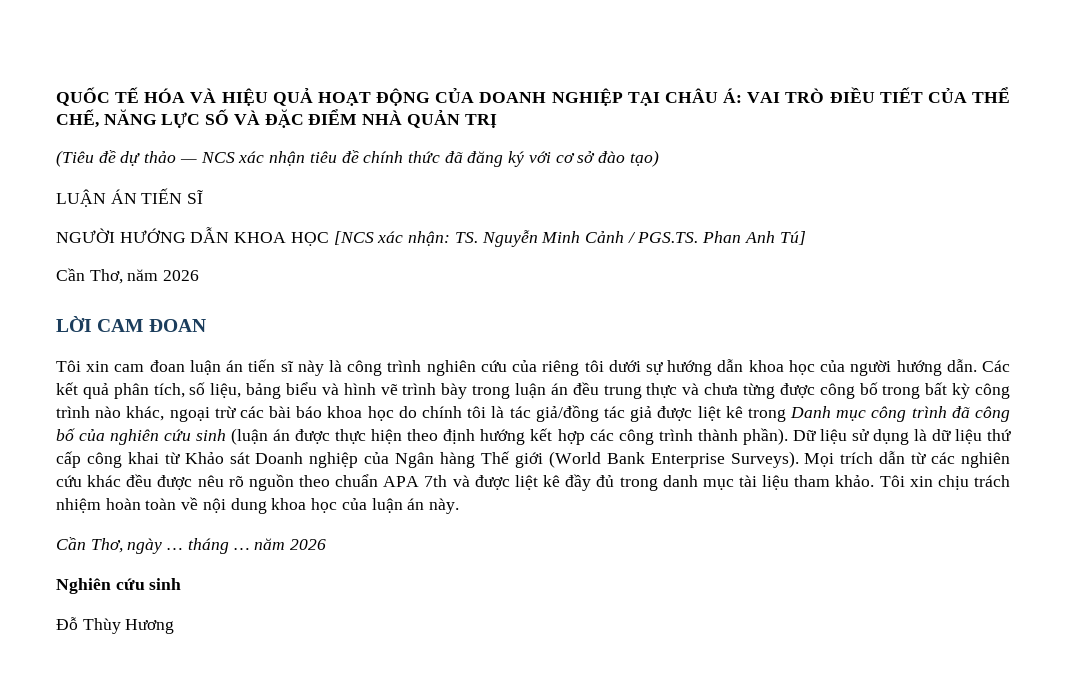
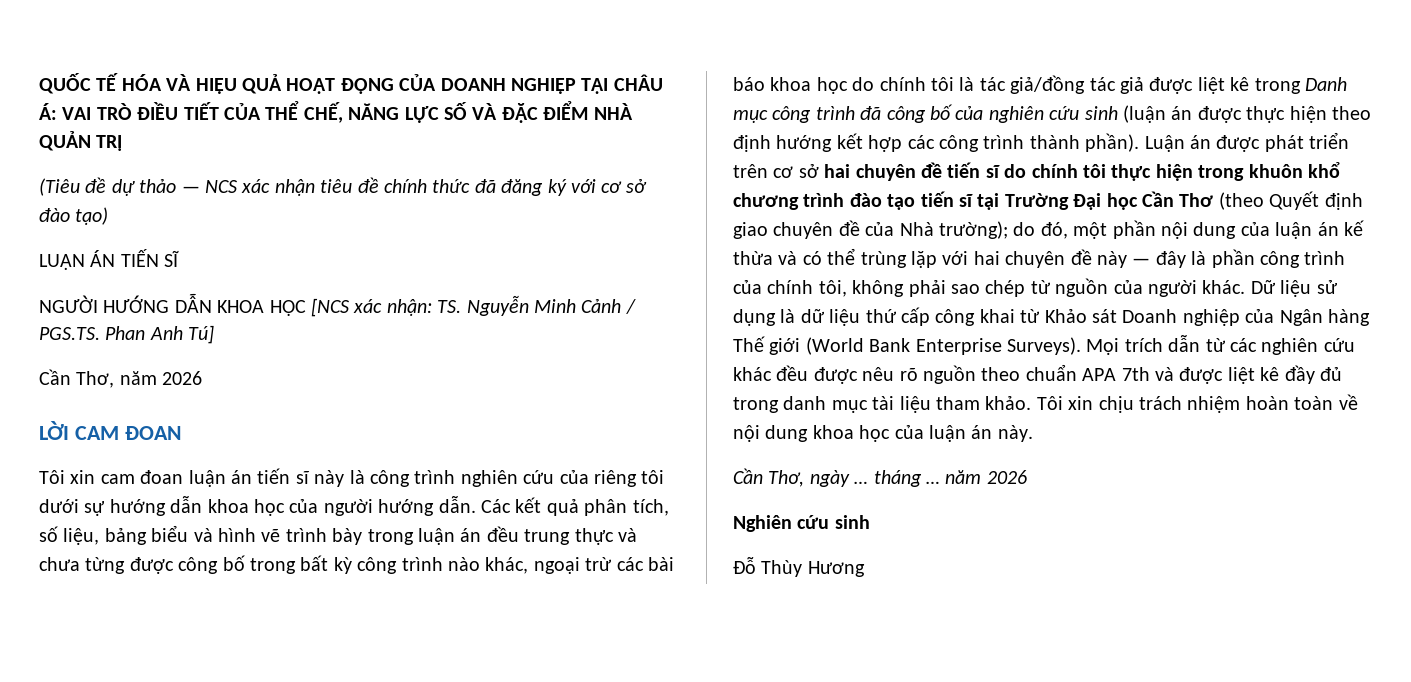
+ Luận án được phát triển trên cơ sở hai chuyên đề tiến sĩ do chính tôi thực hiện trong khuôn khổ chương trình đào tạo tiến sĩ tại Trường Đại học Cần Thơ (theo Quyết định giao chuyên đề của Nhà trường); do đó, một phần nội dung của luận án kế thừa và có thể trùng lặp với hai chuyên đề này — đây là phần công trình của chính tôi, không phải sao chép từ nguồn của người khác.

